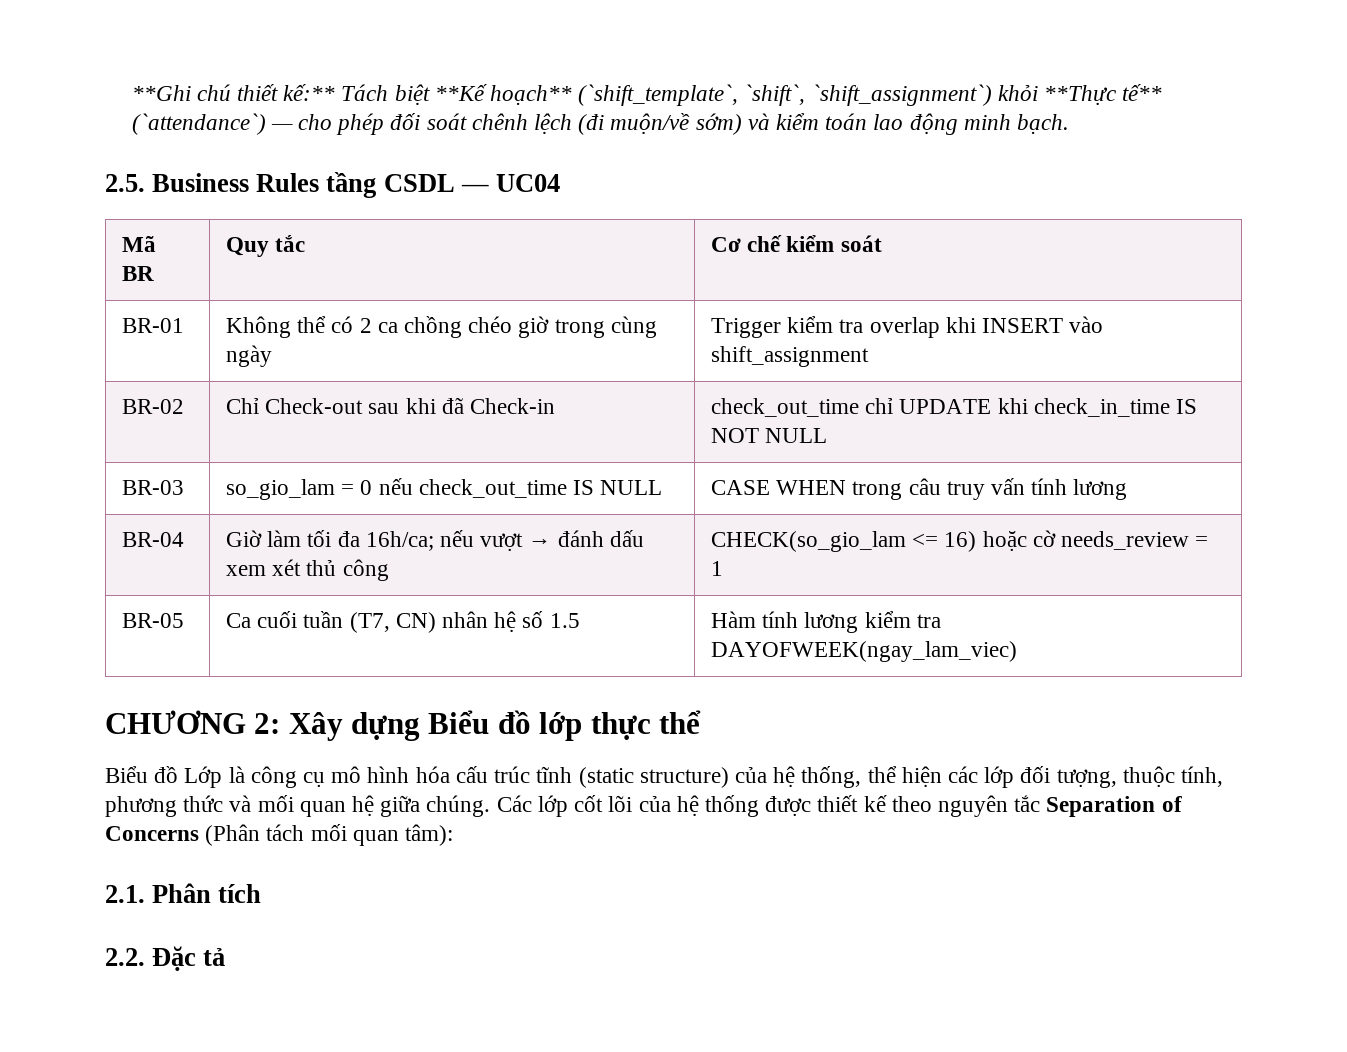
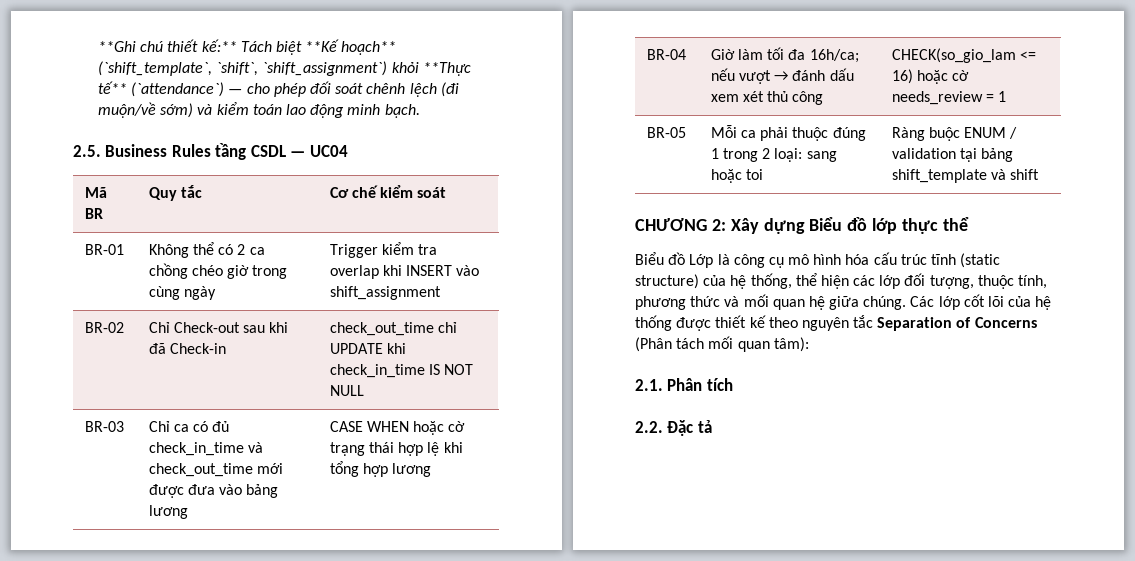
- BR-03 | so_gio_lam = 0 nếu check_out_time IS NULL | CASE WHEN trong câu truy vấn tính lương
+ BR-03 | Chỉ ca có đủ check_in_time và check_out_time mới được đưa vào bảng lương | CASE WHEN hoặc cờ trạng thái hợp lệ khi tổng hợp lương
- BR-05 | Ca cuối tuần (T7, CN) nhân hệ số 1.5 | Hàm tính lương kiểm tra DAYOFWEEK(ngay_lam_viec)
+ BR-05 | Mỗi ca phải thuộc đúng 1 trong 2 loại: sang hoặc toi | Ràng buộc ENUM / validation tại bảng shift_template và shift

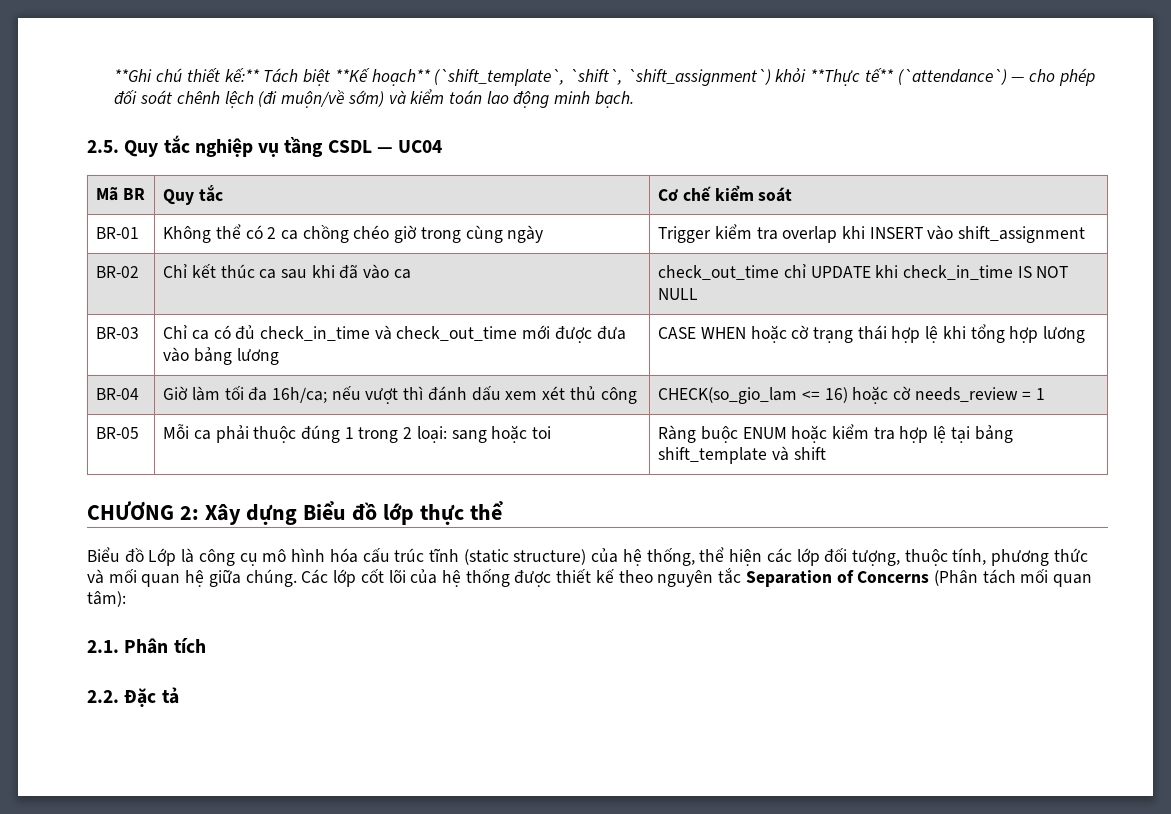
- 2.5. Business Rules tầng CSDL — UC04
+ 2.5. Quy tắc nghiệp vụ tầng CSDL — UC04
- BR-02 | Chỉ Check-out sau khi đã Check-in | check_out_time chỉ UPDATE khi check_in_time IS NOT NULL
+ BR-02 | Chỉ kết thúc ca sau khi đã vào ca | check_out_time chỉ UPDATE khi check_in_time IS NOT NULL
- BR-04 | Giờ làm tối đa 16h/ca; nếu vượt → đánh dấu xem xét thủ công | CHECK(so_gio_lam <= 16) hoặc cờ needs_review = 1
+ BR-04 | Giờ làm tối đa 16h/ca; nếu vượt thì đánh dấu xem xét thủ công | CHECK(so_gio_lam <= 16) hoặc cờ needs_review = 1
- BR-05 | Mỗi ca phải thuộc đúng 1 trong 2 loại: sang hoặc toi | Ràng buộc ENUM / validation tại bảng shift_template và shift
+ BR-05 | Mỗi ca phải thuộc đúng 1 trong 2 loại: sang hoặc toi | Ràng buộc ENUM hoặc kiểm tra hợp lệ tại bảng shift_template và shift

